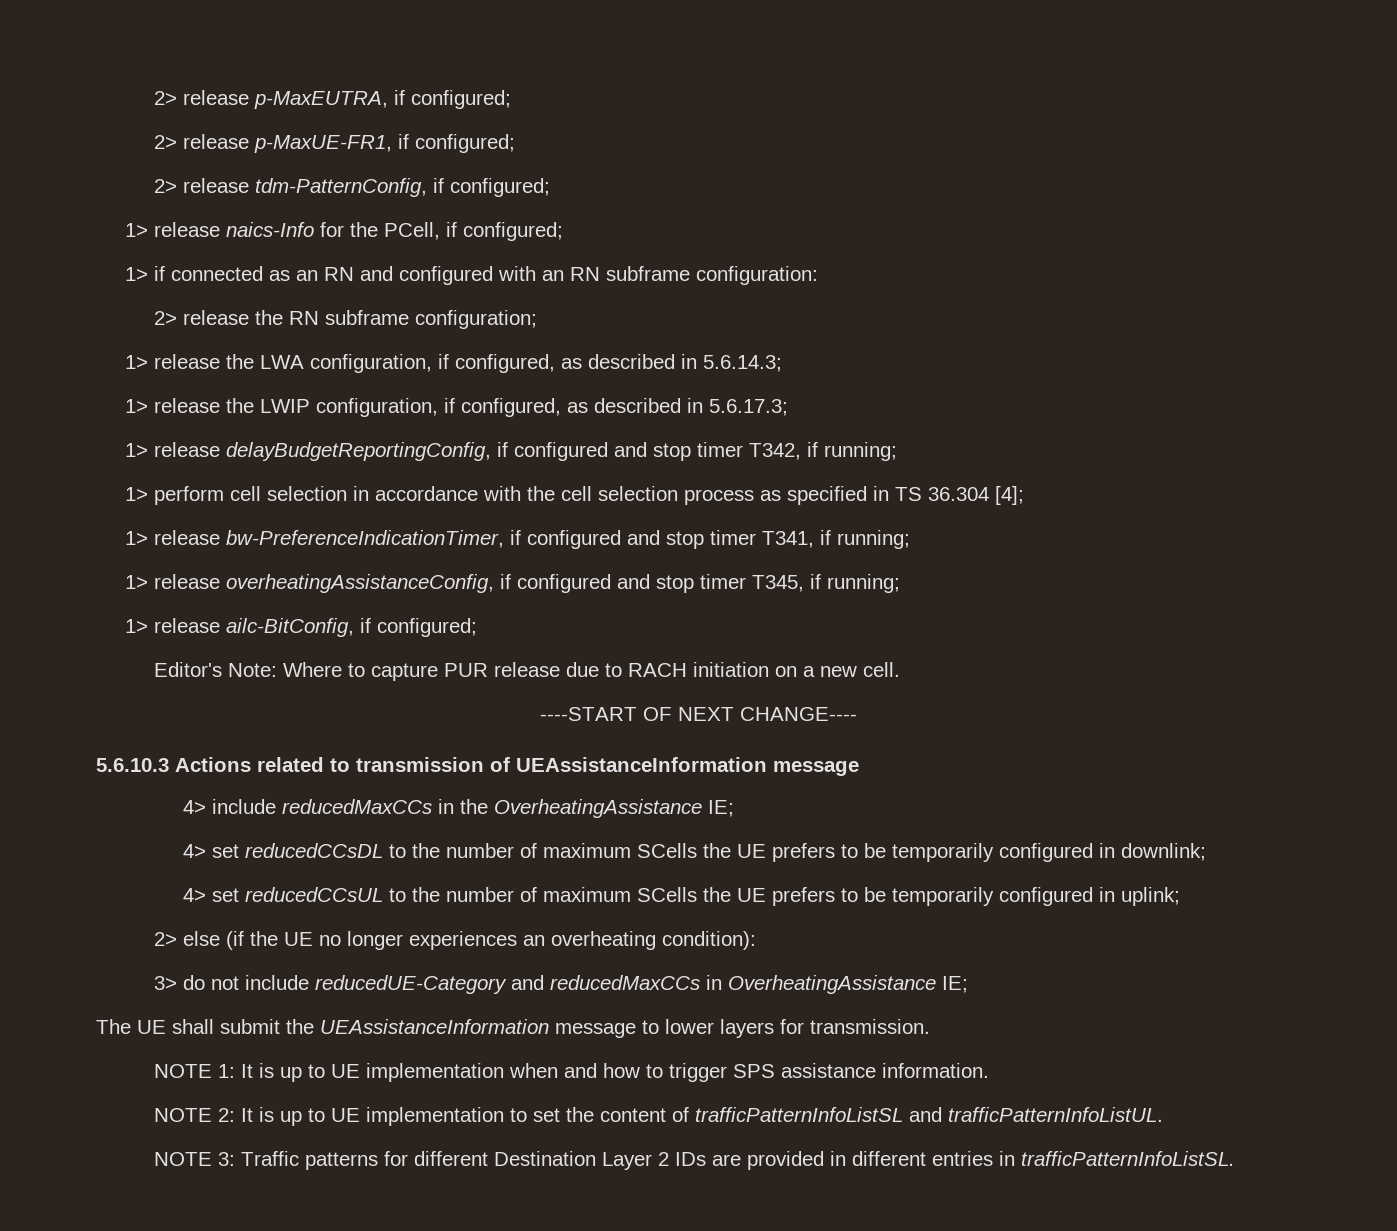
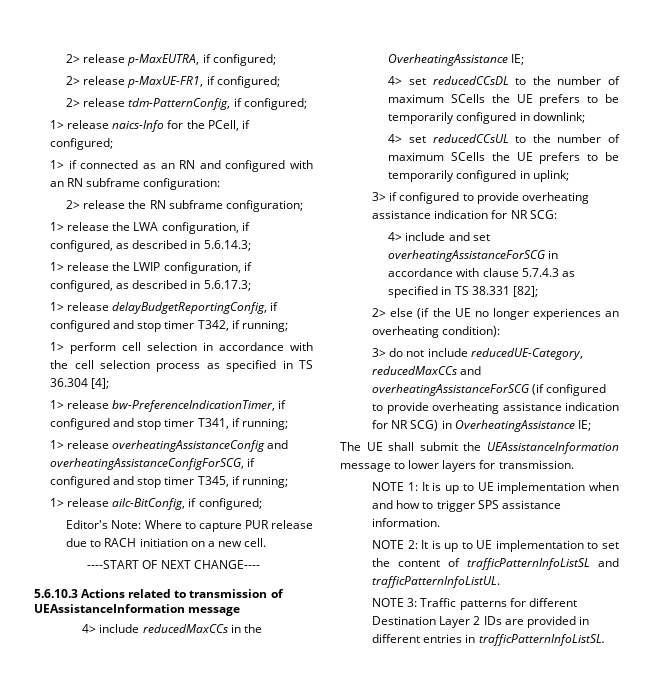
- 1> release overheatingAssistanceConfig, if configured and stop timer T345, if running;
+ 1> release overheatingAssistanceConfig and overheatingAssistanceConfigForSCG, if configured and stop timer T345, if running;
+ 3> if configured to provide overheating assistance indication for NR SCG:
+ 4> include and set overheatingAssistanceForSCG in accordance with clause 5.7.4.3 as specified in TS 38.331 [82];
- 3> do not include reducedUE-Category and reducedMaxCCs in OverheatingAssistance IE;
+ 3> do not include reducedUE-Category, reducedMaxCCs and overheatingAssistanceForSCG (if configured to provide overheating assistance indication for NR SCG) in OverheatingAssistance IE;

